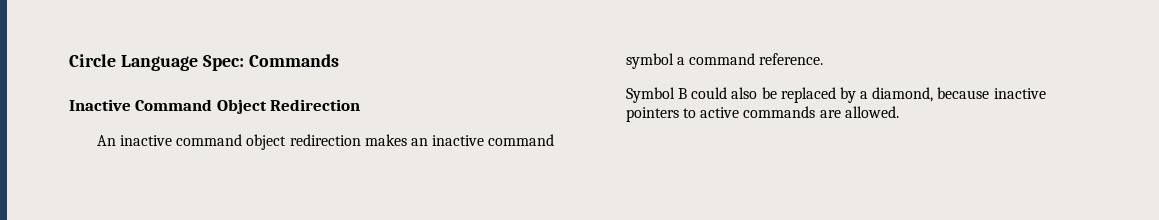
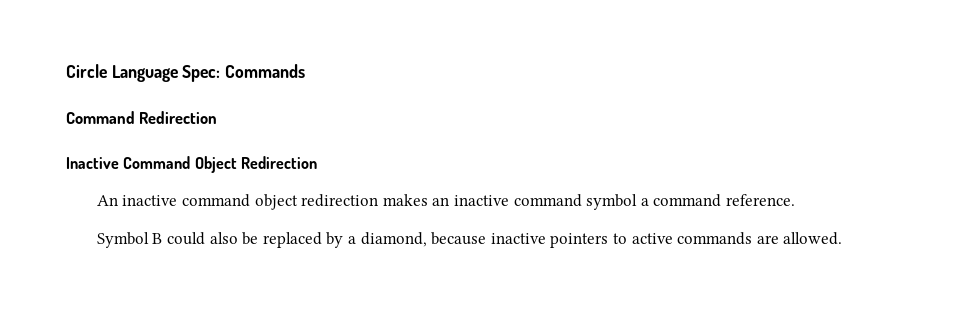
+ Command Redirection

